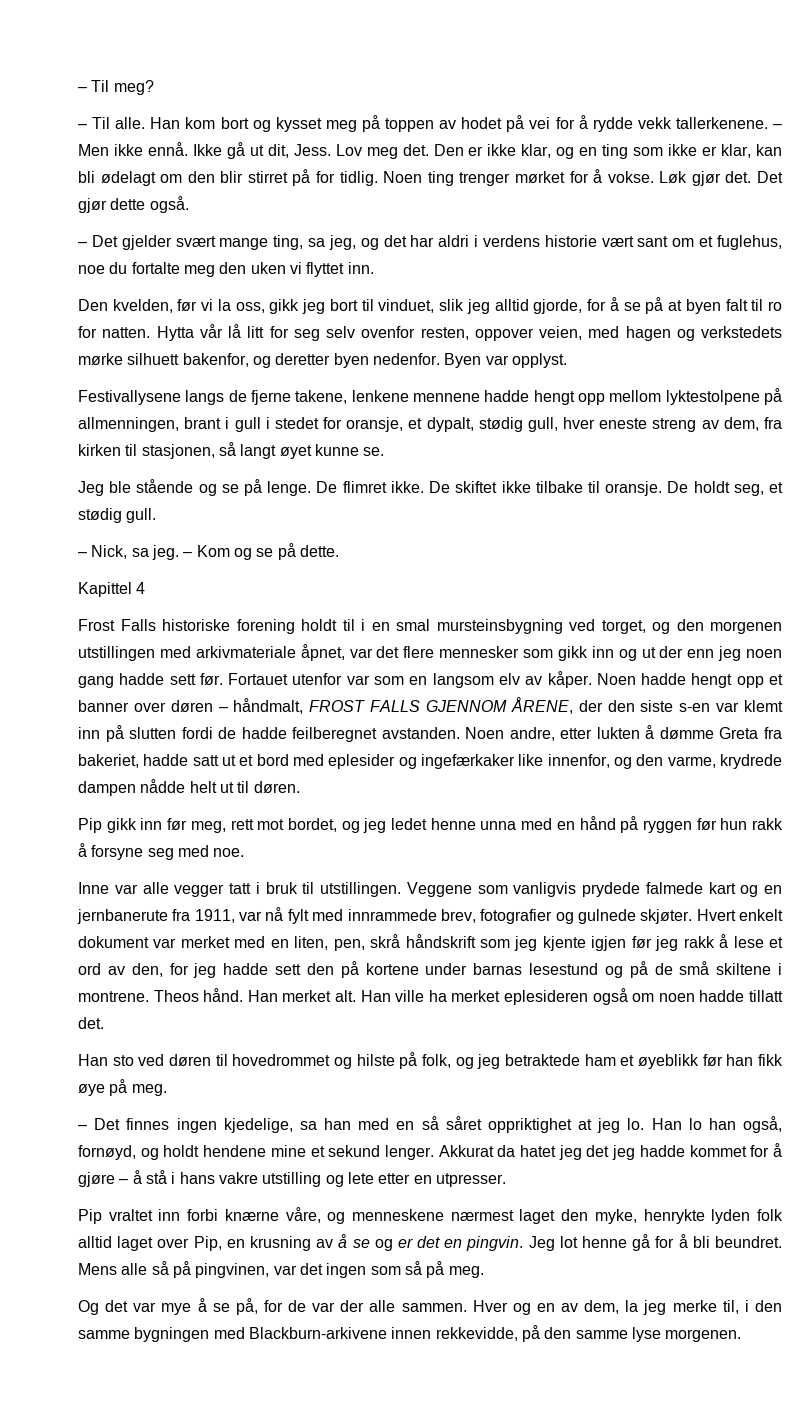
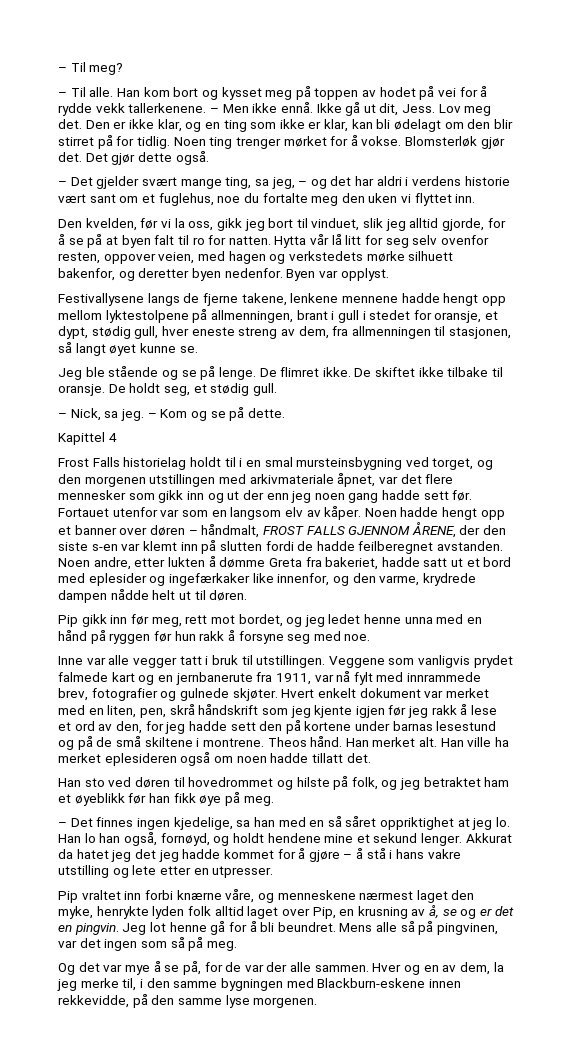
- Løk gjør det.
+ Blomsterløk gjør det.
- – Det gjelder svært mange ting, sa jeg, og det har aldri i verdens historie vært sant om et fuglehus, noe du fortalte meg den uken vi flyttet inn.
+ – Det gjelder svært mange ting, sa jeg, – og det har aldri i verdens historie vært sant om et fuglehus, noe du fortalte meg den uken vi flyttet inn.
- Festivallysene langs de fjerne takene, lenkene mennene hadde hengt opp mellom lyktestolpene på allmenningen, brant i gull i stedet for oransje, et dypalt, stødig gull, hver eneste streng av dem, fra kirken til stasjonen, så langt øyet kunne se.
+ Festivallysene langs de fjerne takene, lenkene mennene hadde hengt opp mellom lyktestolpene på allmenningen, brant i gull i stedet for oransje, et dypt, stødig gull, hver eneste streng av dem, fra allmenningen til stasjonen, så langt øyet kunne se.
- Frost Falls historiske forening holdt til i en smal mursteinsbygning ved torget, og den morgenen utstillingen med arkivmateriale åpnet, var det flere mennesker som gikk inn og ut der enn jeg noen gang hadde sett før.
+ Frost Falls historielag holdt til i en smal mursteinsbygning ved torget, og den morgenen utstillingen med arkivmateriale åpnet, var det flere mennesker som gikk inn og ut der enn jeg noen gang hadde sett før.
- Veggene som vanligvis prydede falmede kart og en jernbanerute fra 1911, var nå fylt med innrammede brev, fotografier og gulnede skjøter.
+ Veggene som vanligvis prydet falmede kart og en jernbanerute fra 1911, var nå fylt med innrammede brev, fotografier og gulnede skjøter.
- Han sto ved døren til hovedrommet og hilste på folk, og jeg betraktede ham et øyeblikk før han fikk øye på meg.
+ Han sto ved døren til hovedrommet og hilste på folk, og jeg betraktet ham et øyeblikk før han fikk øye på meg.
- Pip vraltet inn forbi knærne våre, og menneskene nærmest laget den myke, henrykte lyden folk alltid laget over Pip, en krusning av å se og er det en pingvin.
+ Pip vraltet inn forbi knærne våre, og menneskene nærmest laget den myke, henrykte lyden folk alltid laget over Pip, en krusning av å, se og er det en pingvin.
- Hver og en av dem, la jeg merke til, i den samme bygningen med Blackburn-arkivene innen rekkevidde, på den samme lyse morgenen.
+ Hver og en av dem, la jeg merke til, i den samme bygningen med Blackburn-eskene innen rekkevidde, på den samme lyse morgenen.

